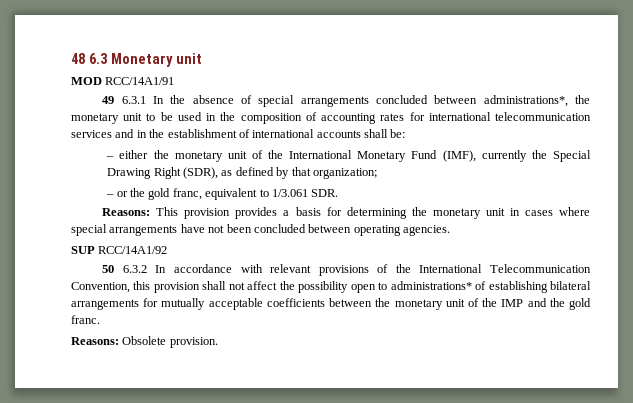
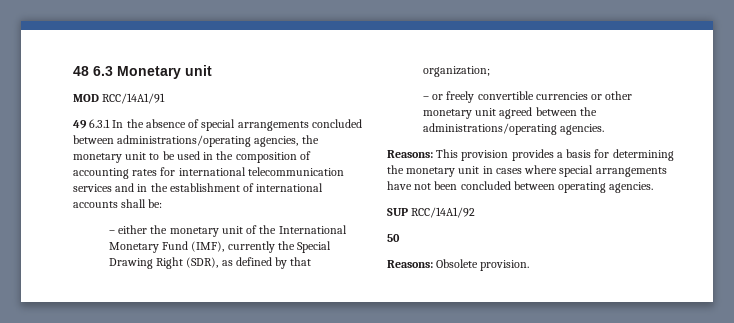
- 49 6.3.1 In the absence of special arrangements concluded between administrations*, the monetary unit to be used in the composition of accounting rates for international telecommunication services and in the establishment of international accounts shall be:
+ 49 6.3.1 In the absence of special arrangements concluded between administrations/operating agencies, the monetary unit to be used in the composition of accounting rates for international telecommunication services and in the establishment of international accounts shall be:
- – or the gold franc, equivalent to 1/3.061 SDR.
+ – or freely convertible currencies or other monetary unit agreed between the administrations/operating agencies.
- 50 6.3.2 In accordance with relevant provisions of the International Telecommunication Convention, this provision shall not affect the possibility open to administrations* of establishing bilateral arrangements for mutually acceptable coefficients between the monetary unit of the IMP and the gold franc.
+ 50

